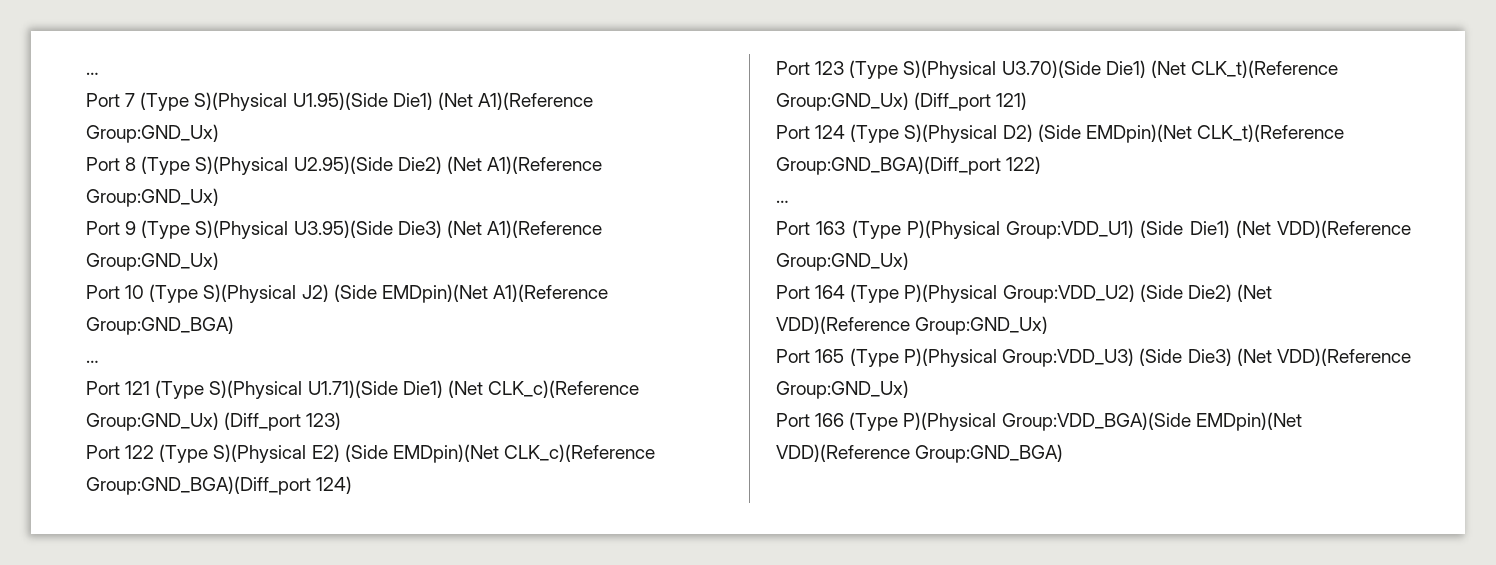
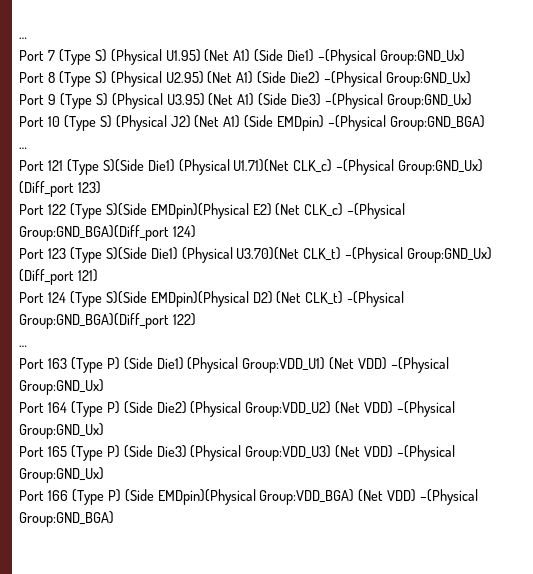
- Port 7 (Type S)(Physical U1.95)(Side Die1) (Net A1)(Reference Group:GND_Ux)
- Port 8 (Type S)(Physical U2.95)(Side Die2) (Net A1)(Reference Group:GND_Ux)
- Port 9 (Type S)(Physical U3.95)(Side Die3) (Net A1)(Reference Group:GND_Ux)
- Port 10 (Type S)(Physical J2) (Side EMDpin)(Net A1)(Reference Group:GND_BGA)
+ Port 7 (Type S) (Physical U1.95) (Net A1) (Side Die1) –(Physical Group:GND_Ux)
+ Port 8 (Type S) (Physical U2.95) (Net A1) (Side Die2) –(Physical Group:GND_Ux)
+ Port 9 (Type S) (Physical U3.95) (Net A1) (Side Die3) –(Physical Group:GND_Ux)
+ Port 10 (Type S) (Physical J2) (Net A1) (Side EMDpin) –(Physical Group:GND_BGA)
- Port 121 (Type S)(Physical U1.71)(Side Die1) (Net CLK_c)(Reference Group:GND_Ux) (Diff_port 123)
+ Port 121 (Type S)(Side Die1) (Physical U1.71)(Net CLK_c) –(Physical Group:GND_Ux) (Diff_port 123)
- Port 122 (Type S)(Physical E2) (Side EMDpin)(Net CLK_c)(Reference Group:GND_BGA)(Diff_port 124)
+ Port 122 (Type S)(Side EMDpin)(Physical E2) (Net CLK_c) –(Physical Group:GND_BGA)(Diff_port 124)
- Port 123 (Type S)(Physical U3.70)(Side Die1) (Net CLK_t)(Reference Group:GND_Ux) (Diff_port 121)
+ Port 123 (Type S)(Side Die1) (Physical U3.70)(Net CLK_t) –(Physical Group:GND_Ux) (Diff_port 121)
- Port 124 (Type S)(Physical D2) (Side EMDpin)(Net CLK_t)(Reference Group:GND_BGA)(Diff_port 122)
+ Port 124 (Type S)(Side EMDpin)(Physical D2) (Net CLK_t) -(Physical Group:GND_BGA)(Diff_port 122)
- Port 163 (Type P)(Physical Group:VDD_U1) (Side Die1) (Net VDD)(Reference Group:GND_Ux)
- Port 164 (Type P)(Physical Group:VDD_U2) (Side Die2) (Net VDD)(Reference Group:GND_Ux)
- Port 165 (Type P)(Physical Group:VDD_U3) (Side Die3) (Net VDD)(Reference Group:GND_Ux)
- Port 166 (Type P)(Physical Group:VDD_BGA)(Side EMDpin)(Net VDD)(Reference Group:GND_BGA)
+ Port 163 (Type P) (Side Die1) (Physical Group:VDD_U1) (Net VDD) –(Physical Group:GND_Ux)
+ Port 164 (Type P) (Side Die2) (Physical Group:VDD_U2) (Net VDD) –(Physical Group:GND_Ux)
+ Port 165 (Type P) (Side Die3) (Physical Group:VDD_U3) (Net VDD) –(Physical Group:GND_Ux)
+ Port 166 (Type P) (Side EMDpin)(Physical Group:VDD_BGA) (Net VDD) –(Physical Group:GND_BGA)

